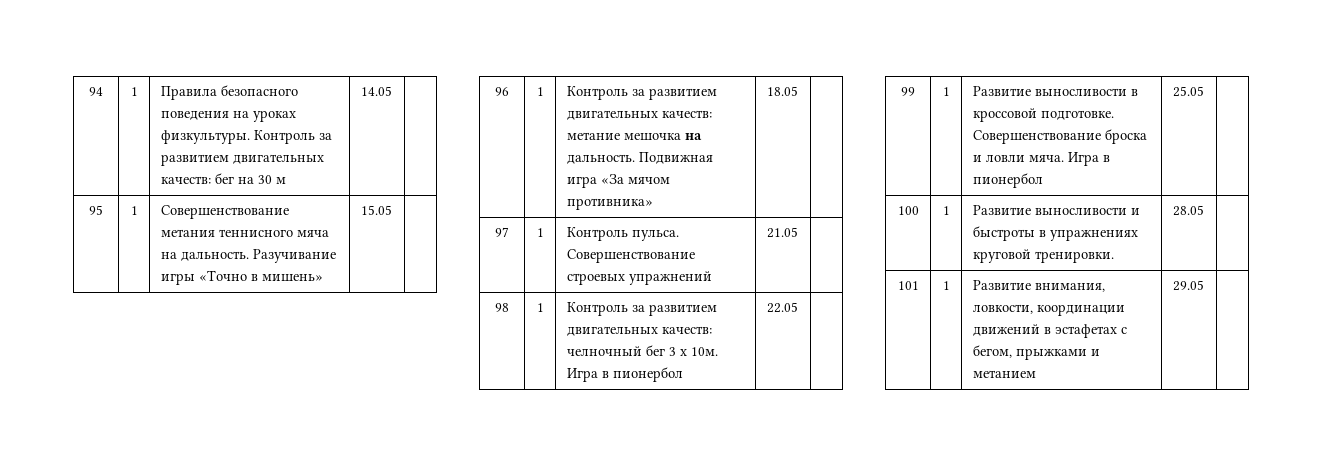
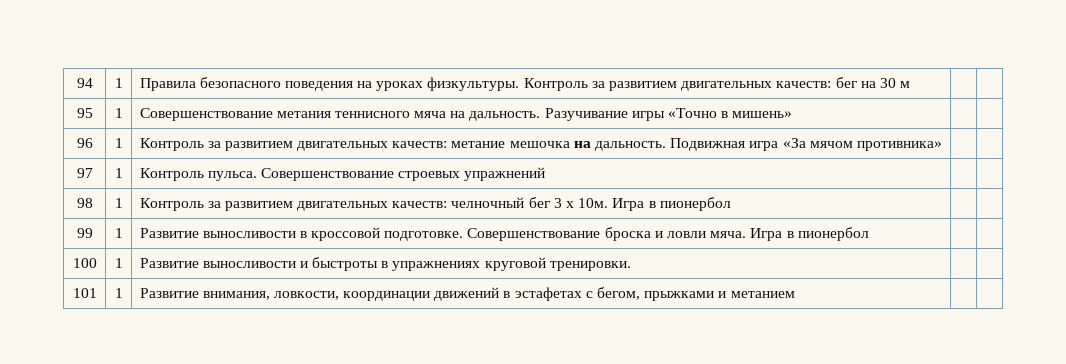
- 94 | 1 | Правила безопасного поведения на уроках физкультуры. Контроль за развитием двигательных качеств: бег на 30 м | 14.05 |
+ 94 | 1 | Правила безопасного поведения на уроках физкультуры. Контроль за развитием двигательных качеств: бег на 30 м | |
- 95 | 1 | Совершенствование метания теннисного мяча на дальность. Разучивание игры «Точно в мишень» | 15.05 |
+ 95 | 1 | Совершенствование метания теннисного мяча на дальность. Разучивание игры «Точно в мишень» | |
- 96 | 1 | Контроль за развитием двигательных качеств: метание мешочка на дальность. Подвижная игра «За мячом противника» | 18.05 |
+ 96 | 1 | Контроль за развитием двигательных качеств: метание мешочка на дальность. Подвижная игра «За мячом противника» | |
- 97 | 1 | Контроль пульса. Совершенствование строевых упражнений | 21.05 |
+ 97 | 1 | Контроль пульса. Совершенствование строевых упражнений | |
- 98 | 1 | Контроль за развитием двигательных качеств: челночный бег 3 х 10м. Игра в пионербол | 22.05 |
+ 98 | 1 | Контроль за развитием двигательных качеств: челночный бег 3 х 10м. Игра в пионербол | |
- 99 | 1 | Развитие выносливости в кроссовой подготовке. Совершенствование броска и ловли мяча. Игра в пионербол | 25.05 |
+ 99 | 1 | Развитие выносливости в кроссовой подготовке. Совершенствование броска и ловли мяча. Игра в пионербол | |
- 100 | 1 | Развитие выносливости и быстроты в упражнениях круговой тренировки. | 28.05 |
+ 100 | 1 | Развитие выносливости и быстроты в упражнениях круговой тренировки. | |
- 101 | 1 | Развитие внимания, ловкости, координации движений в эстафетах с бегом, прыжками и метанием | 29.05 |
+ 101 | 1 | Развитие внимания, ловкости, координации движений в эстафетах с бегом, прыжками и метанием | |

